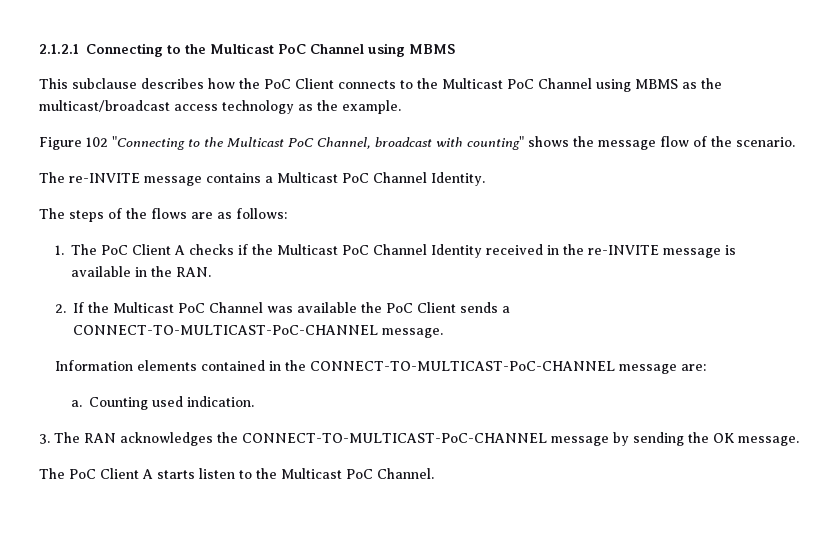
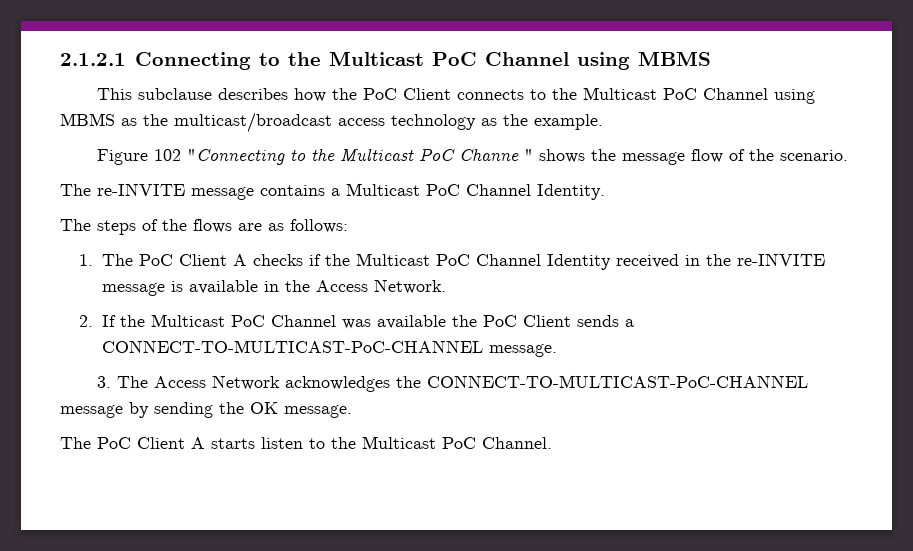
- Figure 102 "Connecting to the Multicast PoC Channel, broadcast with counting" shows the message flow of the scenario.
+ Figure 102 "Connecting to the Multicast PoC Channe " shows the message flow of the scenario.
- 1. The PoC Client A checks if the Multicast PoC Channel Identity received in the re-INVITE message is available in the RAN.
+ 1. The PoC Client A checks if the Multicast PoC Channel Identity received in the re-INVITE message is available in the Access Network.
- Information elements contained in the CONNECT-TO-MULTICAST-PoC-CHANNEL message are:
- a. Counting used indication.
- 3. The RAN acknowledges the CONNECT-TO-MULTICAST-PoC-CHANNEL message by sending the OK message.
+ 3. The Access Network acknowledges the CONNECT-TO-MULTICAST-PoC-CHANNEL message by sending the OK message.

